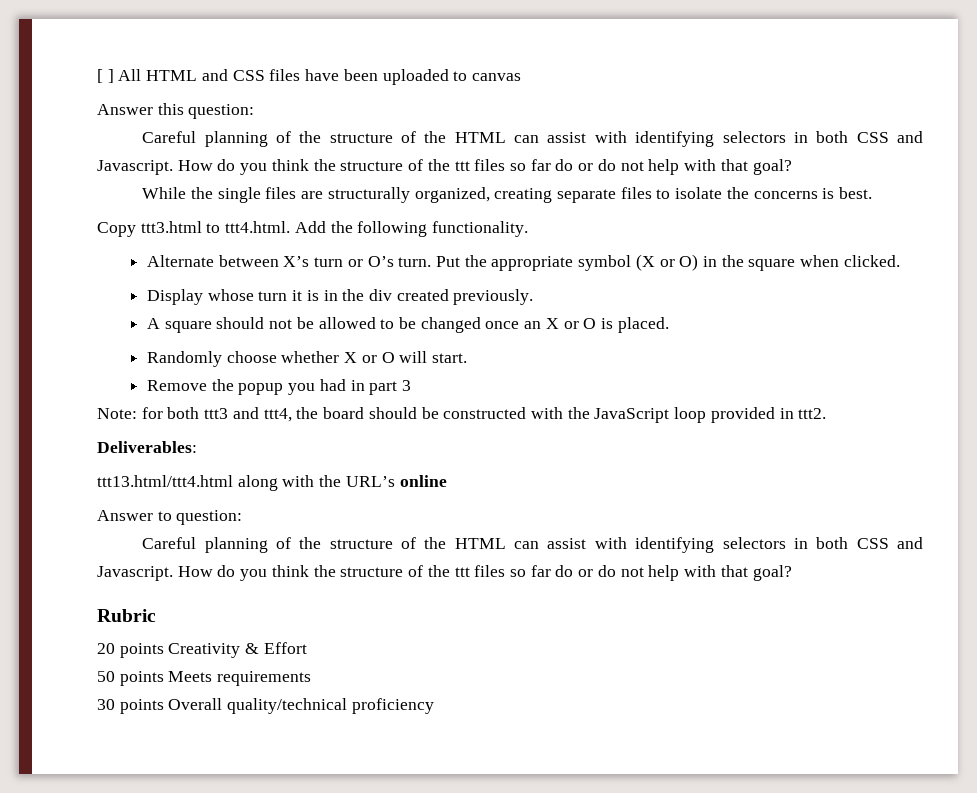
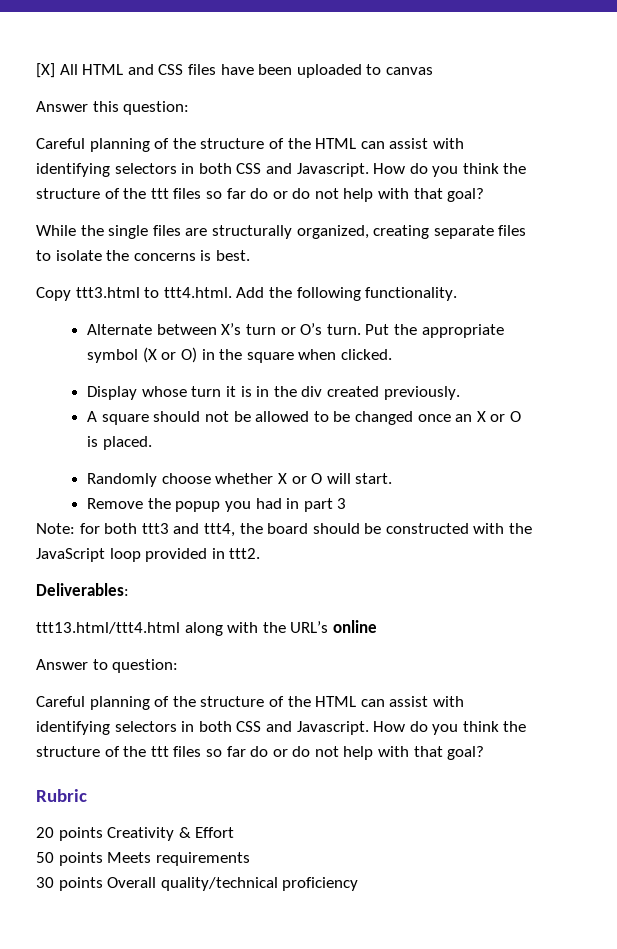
- [ ] All HTML and CSS files have been uploaded to canvas
+ [X] All HTML and CSS files have been uploaded to canvas

